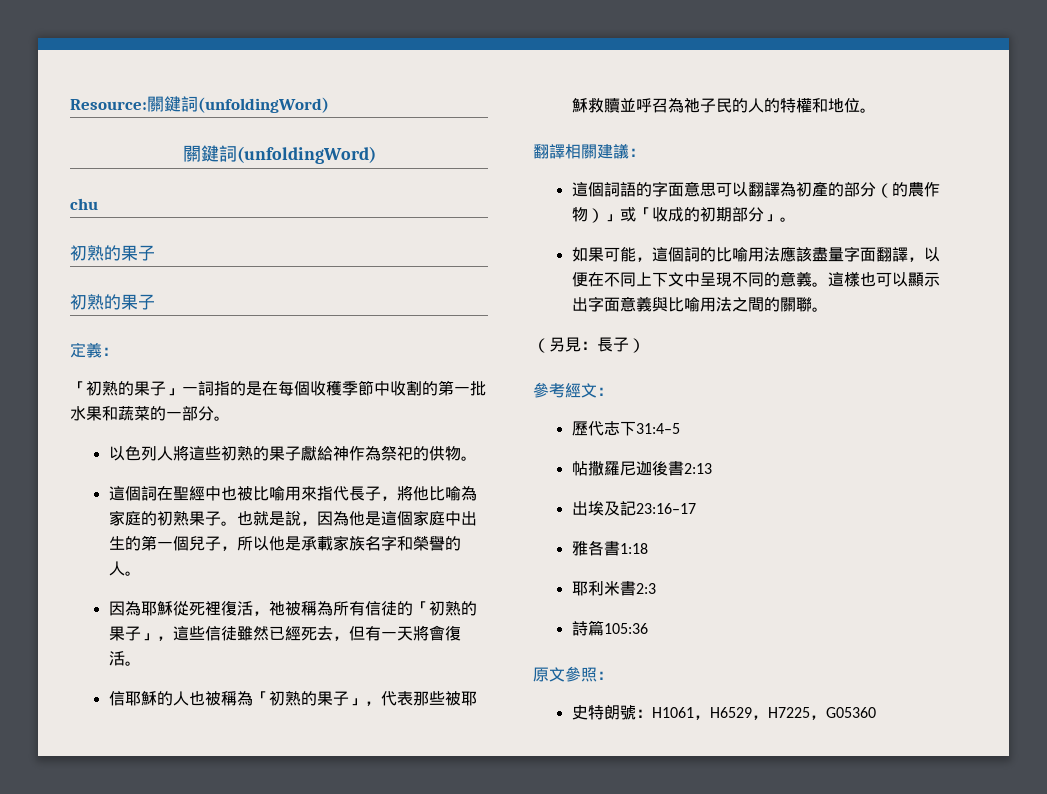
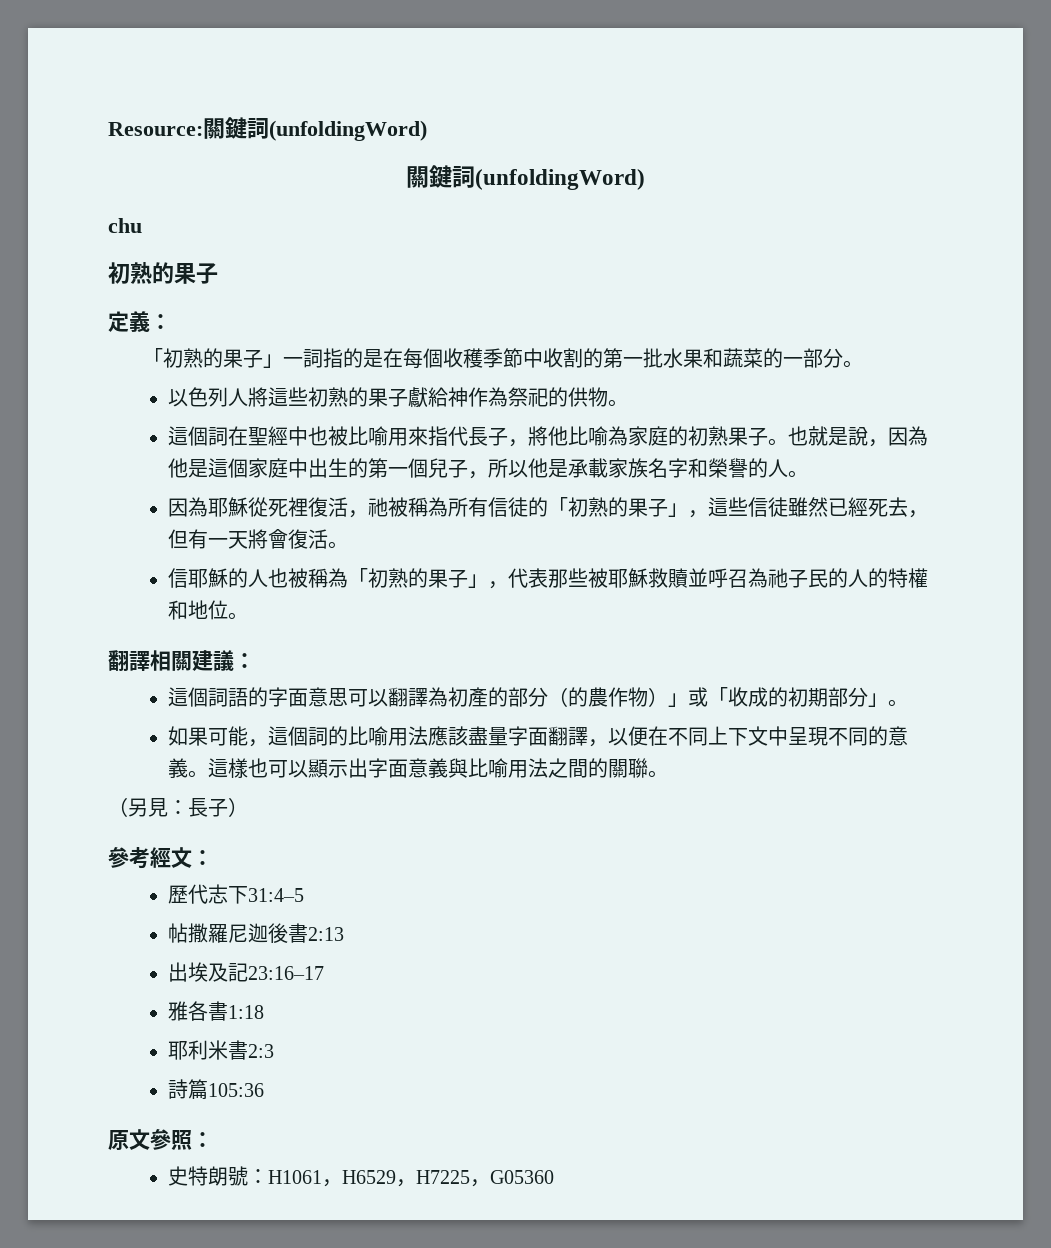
  chu
- 初熟的果子

